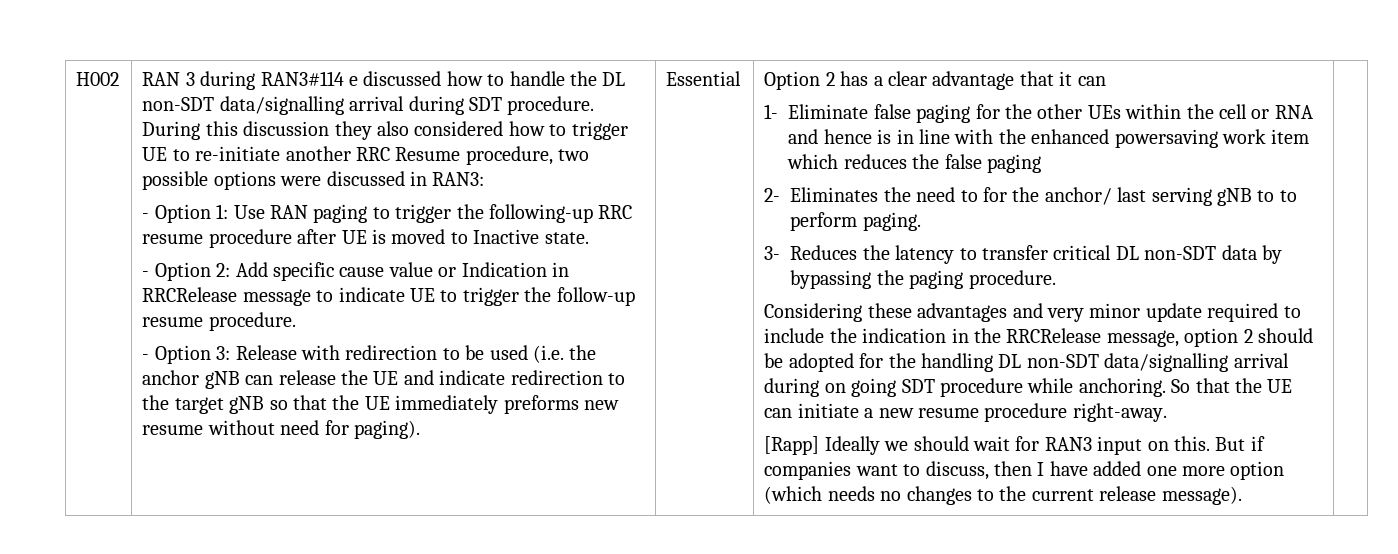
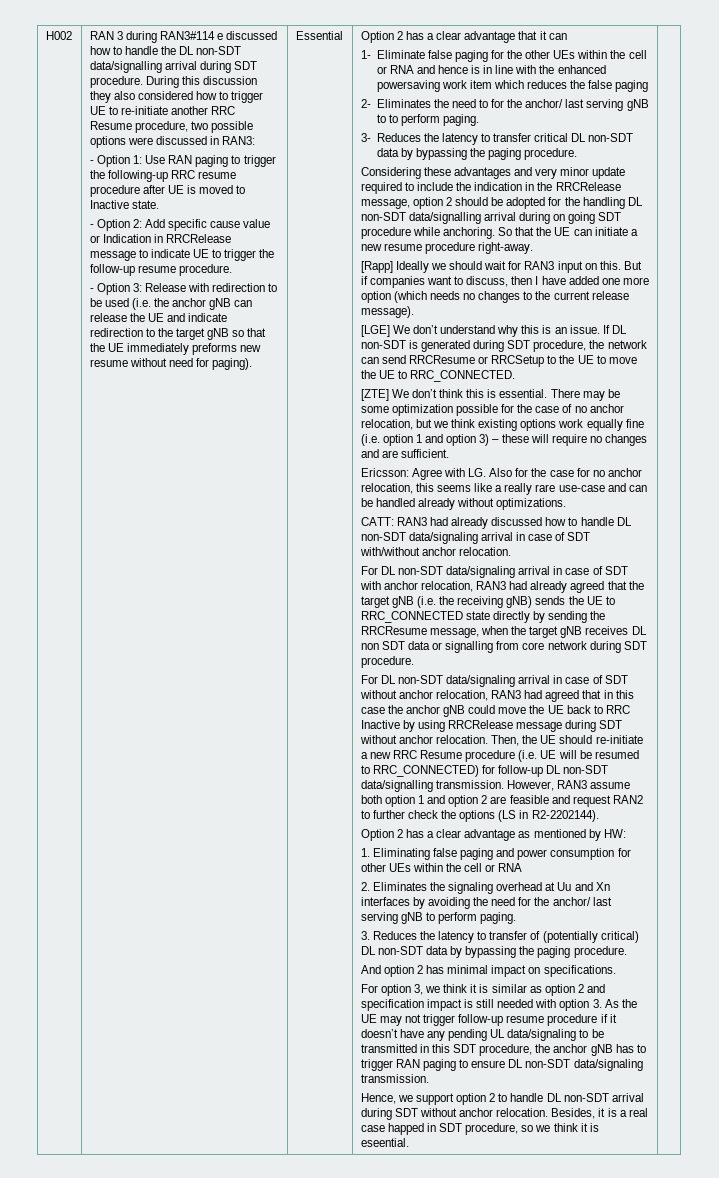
+ [LGE] We don’t understand why this is an issue. If DL non-SDT is generated during SDT procedure, the network can send RRCResume or RRCSetup to the UE to move the UE to RRC_CONNECTED.
+ [ZTE] We don’t think this is essential. There may be some optimization possible for the case of no anchor relocation, but we think existing options work equally fine (i.e. option 1 and option 3) – these will require no changes and are sufficient.
+ Ericsson: Agree with LG. Also for the case for no anchor relocation, this seems like a really rare use-case and can be handled already without optimizations.
+ CATT: RAN3 had already discussed how to handle DL non-SDT data/signaling arrival in case of SDT with/without anchor relocation.
+ For DL non-SDT data/signaling arrival in case of SDT with anchor relocation, RAN3 had already agreed that the target gNB (i.e. the receiving gNB) sends the UE to RRC_CONNECTED state directly by sending the RRCResume message, when the target gNB receives DL non SDT data or signalling from core network during SDT procedure.
+ For DL non-SDT data/signaling arrival in case of SDT without anchor relocation, RAN3 had agreed that in this case the anchor gNB could move the UE back to RRC Inactive by using RRCRelease message during SDT without anchor relocation. Then, the UE should re-initiate a new RRC Resume procedure (i.e. UE will be resumed to RRC_CONNECTED) for follow-up DL non-SDT data/signalling transmission. However, RAN3 assume both option 1 and option 2 are feasible and request RAN2 to further check the options (LS in R2-2202144).
+ Option 2 has a clear advantage as mentioned by HW:
+ 1. Eliminating false paging and power consumption for other UEs within the cell or RNA
+ 2. Eliminates the signaling overhead at Uu and Xn interfaces by avoiding the need for the anchor/ last serving gNB to perform paging.
+ 3. Reduces the latency to transfer of (potentially critical) DL non-SDT data by bypassing the paging procedure.
+ And option 2 has minimal impact on specifications.
+ For option 3, we think it is similar as option 2 and specification impact is still needed with option 3. As the UE may not trigger follow-up resume procedure if it doesn’t have any pending UL data/signaling to be transmitted in this SDT procedure, the anchor gNB has to trigger RAN paging to ensure DL non-SDT data/signaling transmission.
+ Hence, we support option 2 to handle DL non-SDT arrival during SDT without anchor relocation. Besides, it is a real case happed in SDT procedure, so we think it is eseential.

